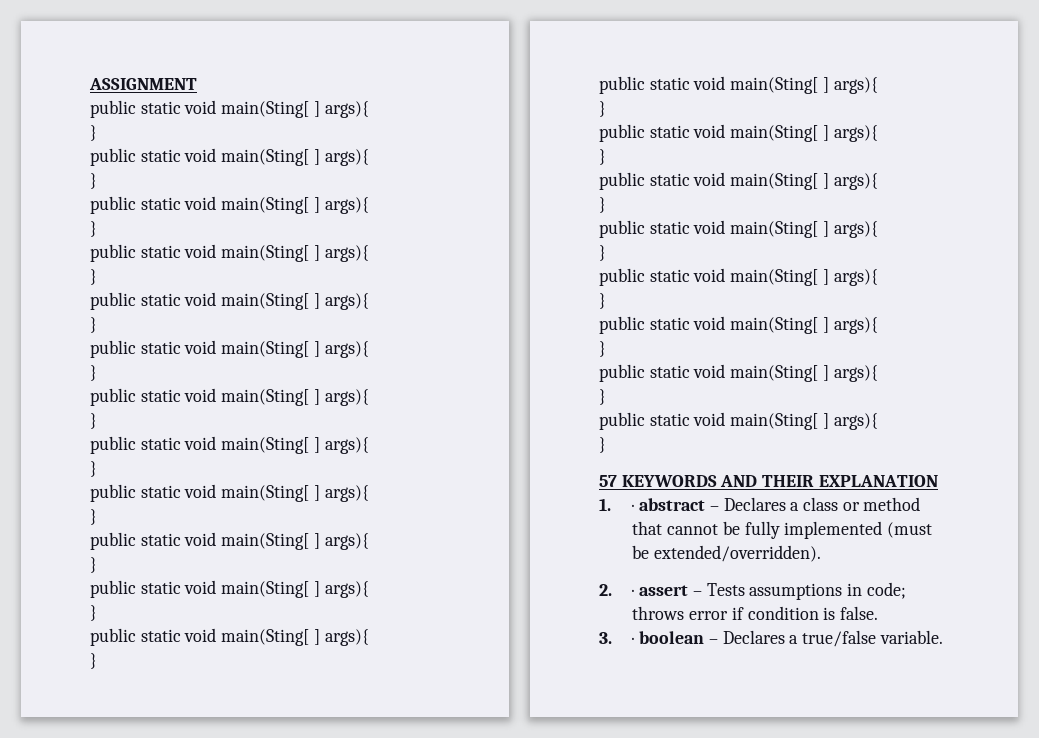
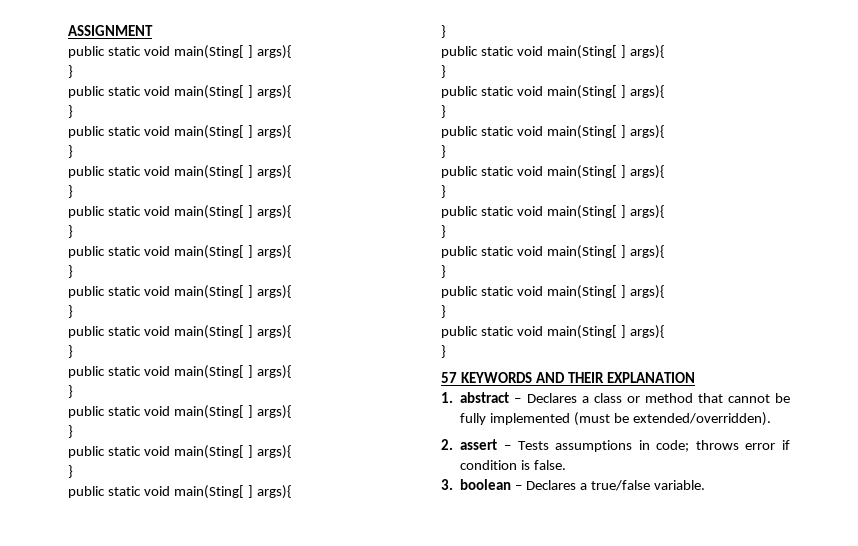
- 1. · abstract – Declares a class or method that cannot be fully implemented (must be extended/overridden).
+ 1. abstract – Declares a class or method that cannot be fully implemented (must be extended/overridden).
- 2. · assert – Tests assumptions in code; throws error if condition is false.
+ 2. assert – Tests assumptions in code; throws error if condition is false.
- 3. · boolean – Declares a true/false variable.
+ 3. boolean – Declares a true/false variable.

